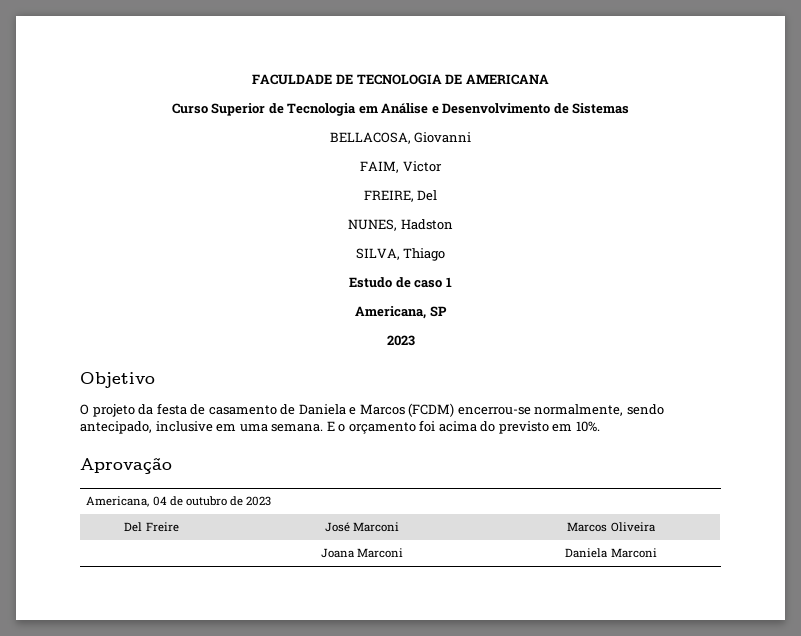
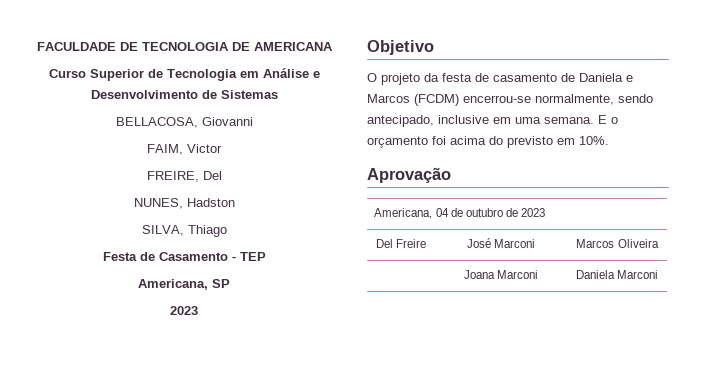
- Estudo de caso 1
+ Festa de Casamento - TEP

